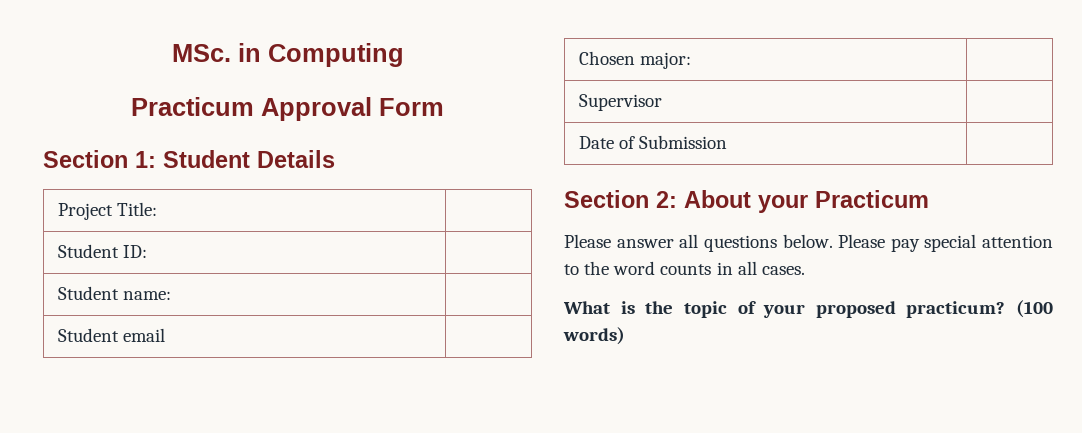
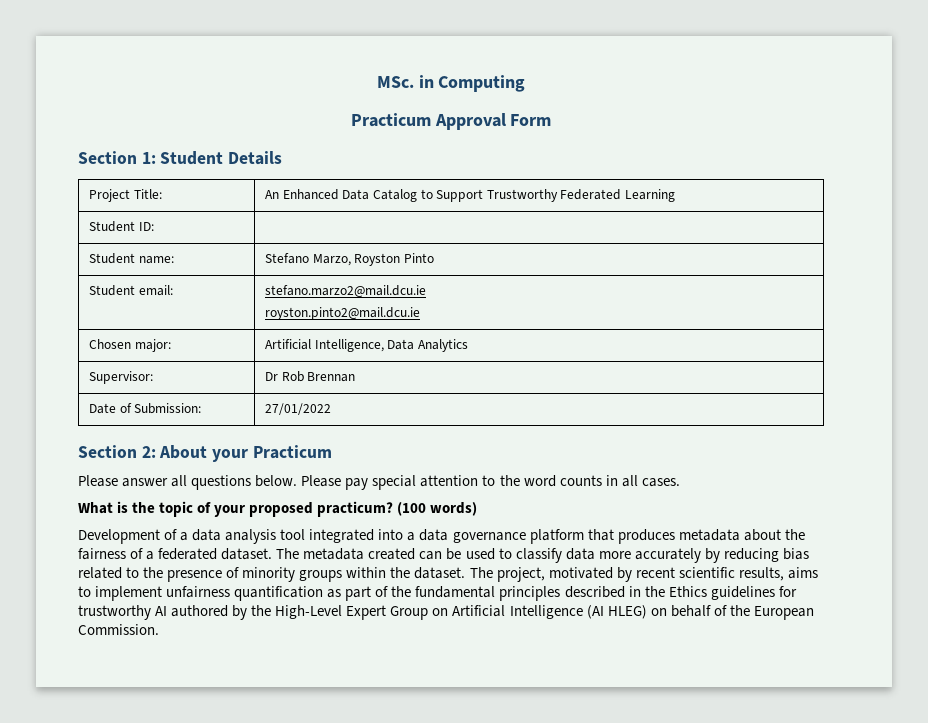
- Project Title: |
+ Project Title: | An Enhanced Data Catalog to Support Trustworthy Federated Learning
  Student ID: |
- Student name: |
- Student email |
- Chosen major: |
- Supervisor |
+ Student name: | Stefano Marzo, Royston Pinto
+ Student email: | stefano.marzo2@mail.dcu.ie
+ royston.pinto2@mail.dcu.ie
+ Chosen major: | Artificial Intelligence, Data Analytics
+ Supervisor: | Dr Rob Brennan
- Date of Submission |
+ Date of Submission: | 27/01/2022
+ Development of a data analysis tool integrated into a data governance platform that produces metadata about the fairness of a federated dataset. The metadata created can be used to classify data more accurately by reducing bias related to the presence of minority groups within the dataset. The project, motivated by recent scientific results, aims to implement unfairness quantification as part of the fundamental principles described in the Ethics guidelines for trustworthy AI authored by the High-Level Expert Group on Artificial Intelligence (AI HLEG) on behalf of the European Commission.

